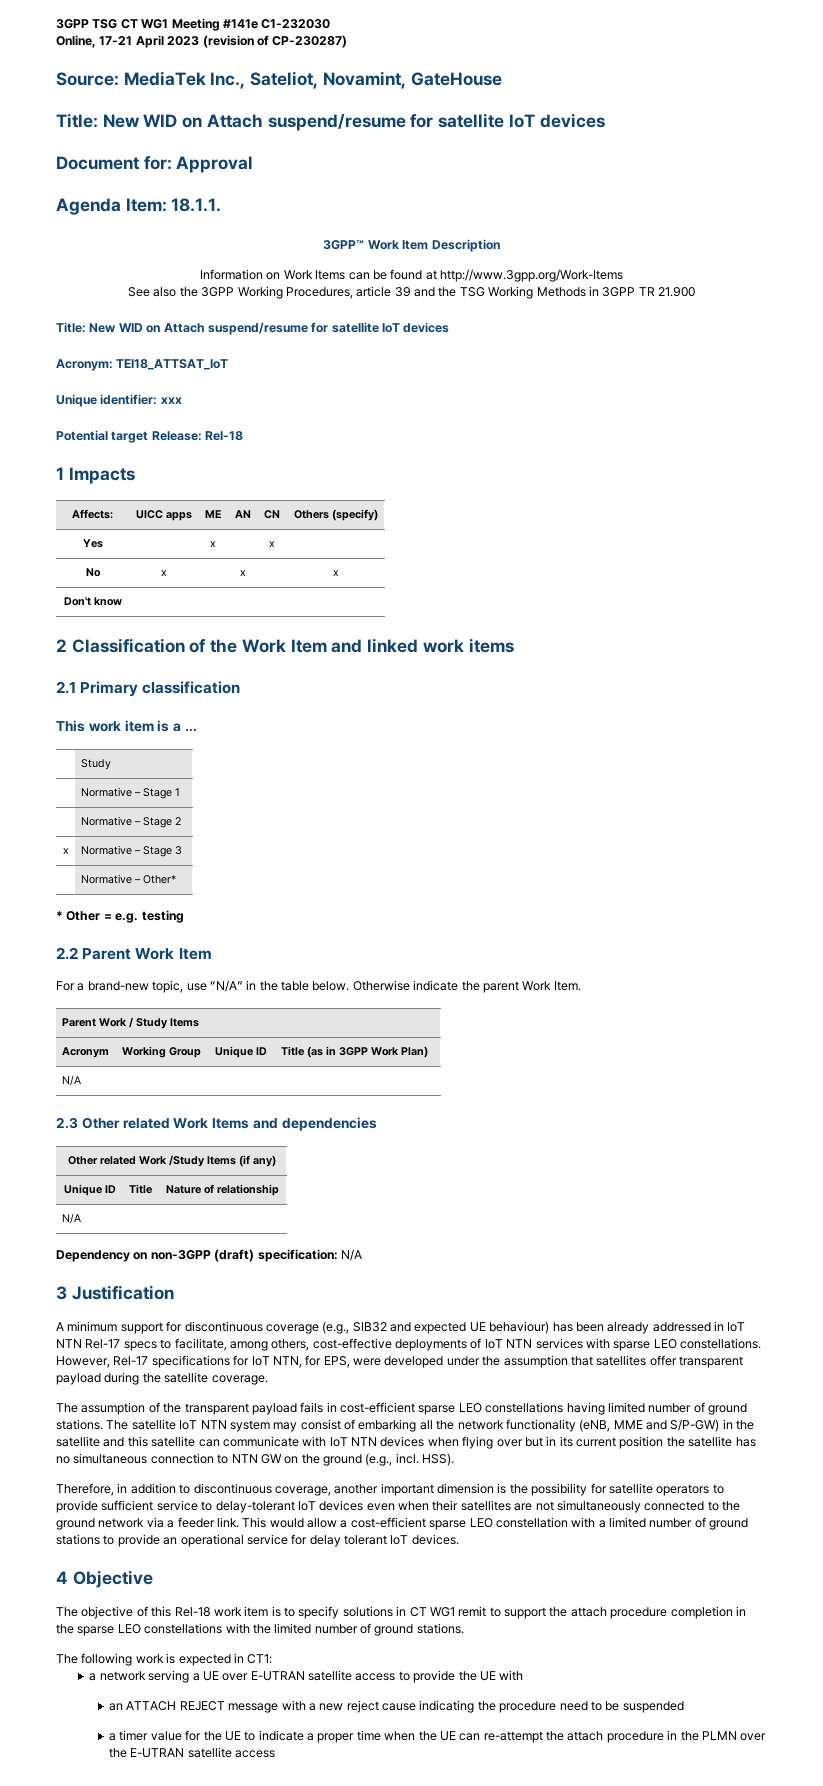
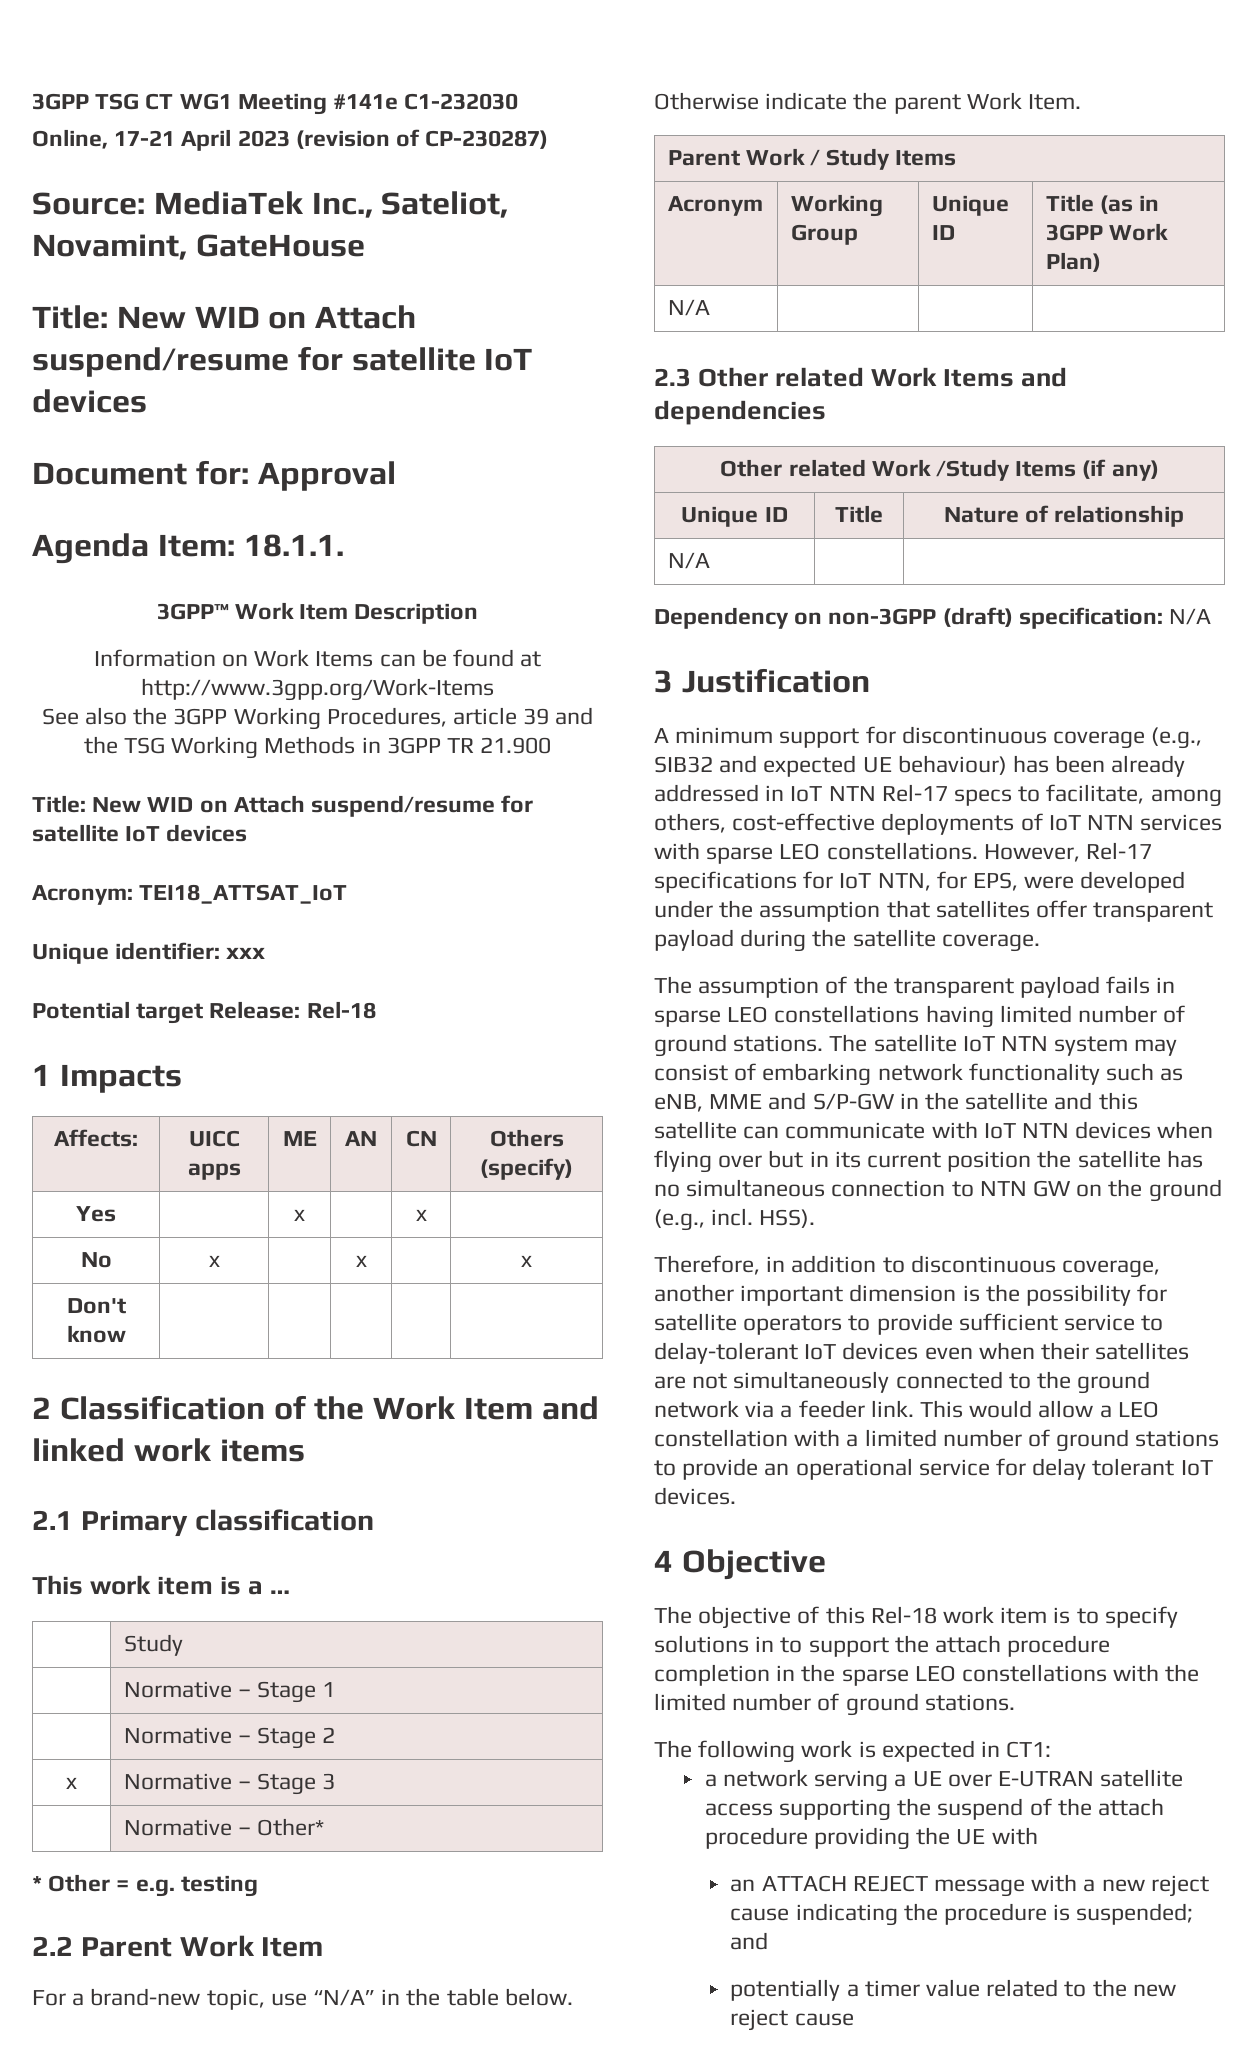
- The assumption of the transparent payload fails in cost-efficient sparse LEO constellations having limited number of ground stations.
+ The assumption of the transparent payload fails in sparse LEO constellations having limited number of ground stations.
- The satellite IoT NTN system may consist of embarking all the network functionality (eNB, MME and S/P-GW) in the satellite and this satellite can communicate with IoT NTN devices when flying over but in its current position the satellite has no simultaneous connection to NTN GW on the ground (e.g., incl. HSS).
+ The satellite IoT NTN system may consist of embarking network functionality such as eNB, MME and S/P-GW in the satellite and this satellite can communicate with IoT NTN devices when flying over but in its current position the satellite has no simultaneous connection to NTN GW on the ground (e.g., incl. HSS).
- This would allow a cost-efficient sparse LEO constellation with a limited number of ground stations to provide an operational service for delay tolerant IoT devices.
+ This would allow a LEO constellation with a limited number of ground stations to provide an operational service for delay tolerant IoT devices.
- The objective of this Rel-18 work item is to specify solutions in CT WG1 remit to support the attach procedure completion in the sparse LEO constellations with the limited number of ground stations.
+ The objective of this Rel-18 work item is to specify solutions in to support the attach procedure completion in the sparse LEO constellations with the limited number of ground stations.
- a network serving a UE over E-UTRAN satellite access to provide the UE with
+ a network serving a UE over E-UTRAN satellite access supporting the suspend of the attach procedure providing the UE with
- an ATTACH REJECT message with a new reject cause indicating the procedure need to be suspended
- a timer value for the UE to indicate a proper time when the UE can re-attempt the attach procedure in the PLMN over the E-UTRAN satellite access
+ an ATTACH REJECT message with a new reject cause indicating the procedure is suspended; and
+ potentially a timer value related to the new reject cause

